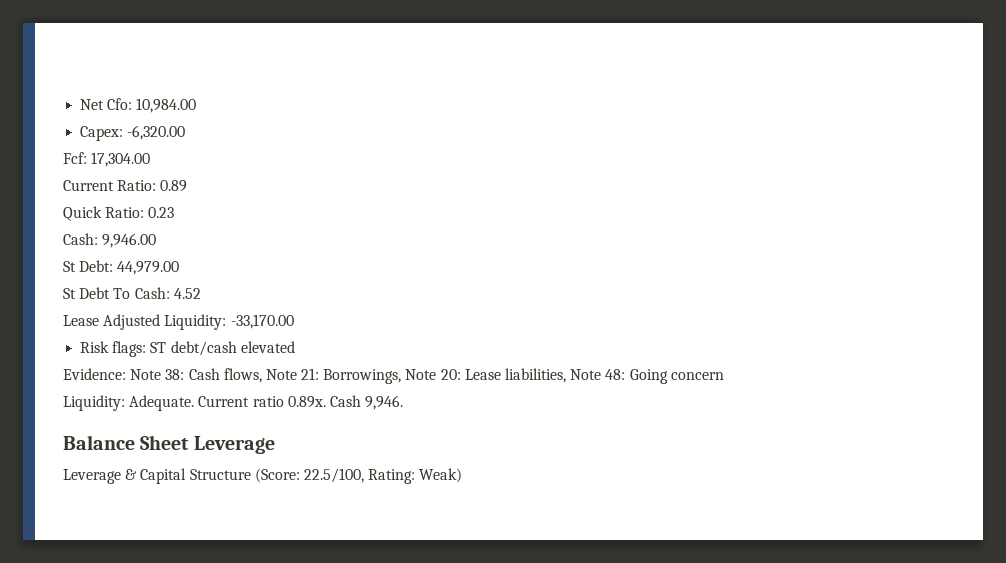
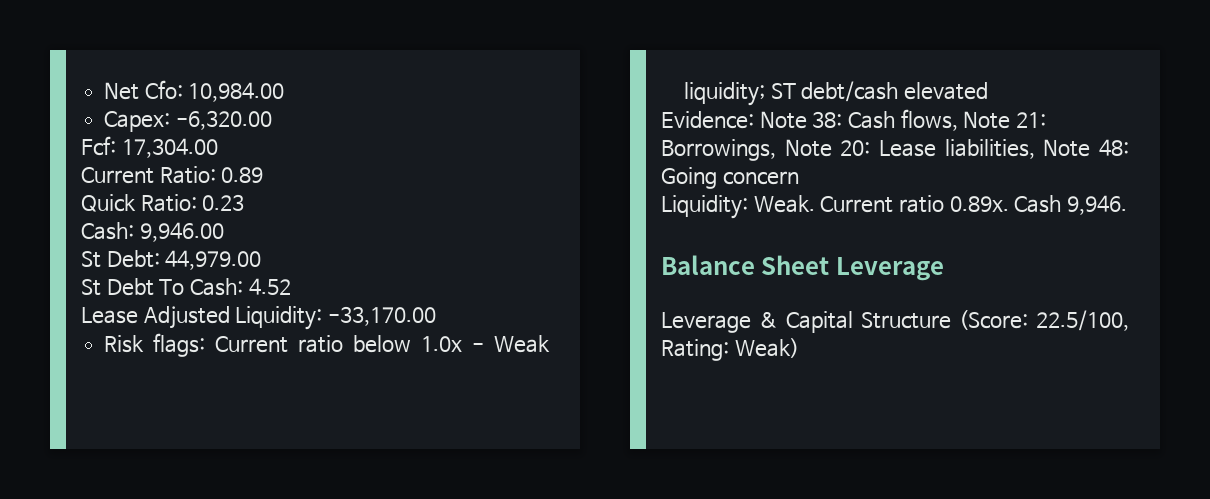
- Risk flags: ST debt/cash elevated
+ Risk flags: Current ratio below 1.0x - Weak liquidity; ST debt/cash elevated
- Liquidity: Adequate.
+ Liquidity: Weak.

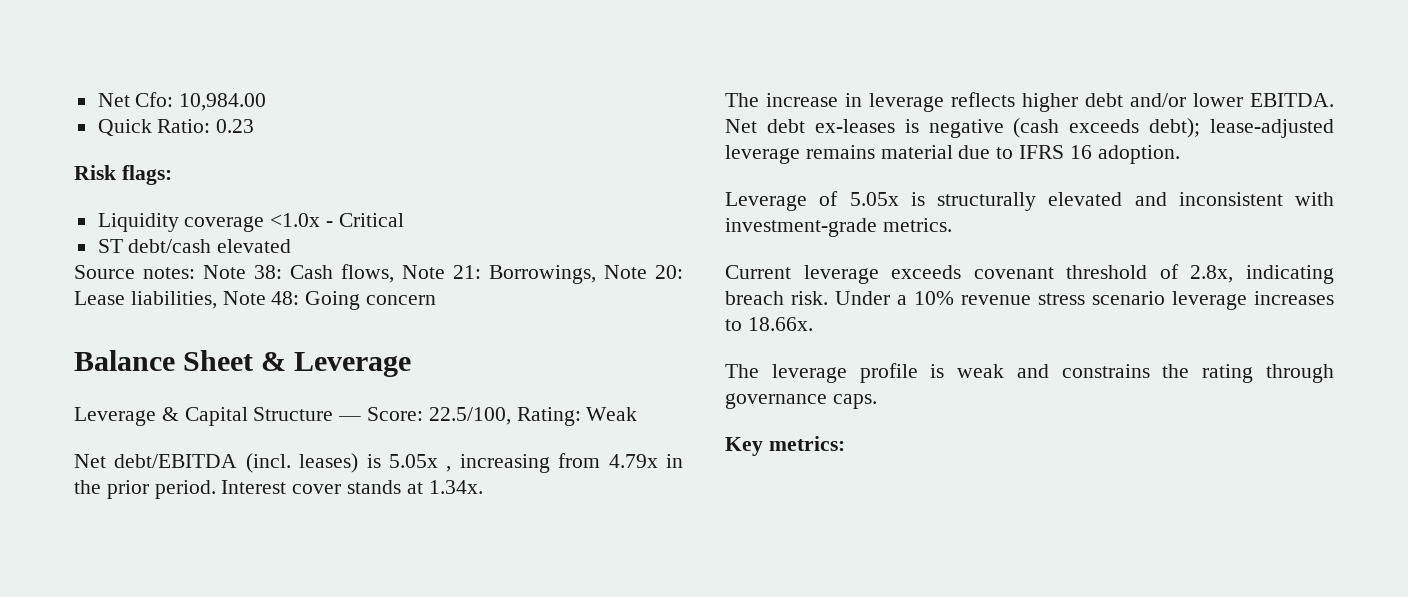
- Capex: -6,320.00
- Fcf: 17,304.00
- Current Ratio: 0.89
  Quick Ratio: 0.23
- Cash: 9,946.00
- St Debt: 44,979.00
- St Debt To Cash: 4.52
- Lease Adjusted Liquidity: -33,170.00
- Risk flags: Current ratio below 1.0x - Weak liquidity; ST debt/cash elevated
+ Risk flags:
+ Liquidity coverage <1.0x - Critical
+ ST debt/cash elevated
- Evidence: Note 38: Cash flows, Note 21: Borrowings, Note 20: Lease liabilities, Note 48: Going concern
+ Source notes: Note 38: Cash flows, Note 21: Borrowings, Note 20: Lease liabilities, Note 48: Going concern
- Liquidity: Weak. Current ratio 0.89x. Cash 9,946.
- Balance Sheet Leverage
+ Balance Sheet & Leverage
- Leverage & Capital Structure (Score: 22.5/100, Rating: Weak)
+ Leverage & Capital Structure — Score: 22.5/100, Rating: Weak
+ Net debt/EBITDA (incl. leases) is 5.05x , increasing from 4.79x in the prior period. Interest cover stands at 1.34x.
+ The increase in leverage reflects higher debt and/or lower EBITDA. Net debt ex-leases is negative (cash exceeds debt); lease-adjusted leverage remains material due to IFRS 16 adoption.
+ Leverage of 5.05x is structurally elevated and inconsistent with investment-grade metrics.
+ Current leverage exceeds covenant threshold of 2.8x, indicating breach risk. Under a 10% revenue stress scenario leverage increases to 18.66x.
+ The leverage profile is weak and constrains the rating through governance caps.
+ Key metrics:

